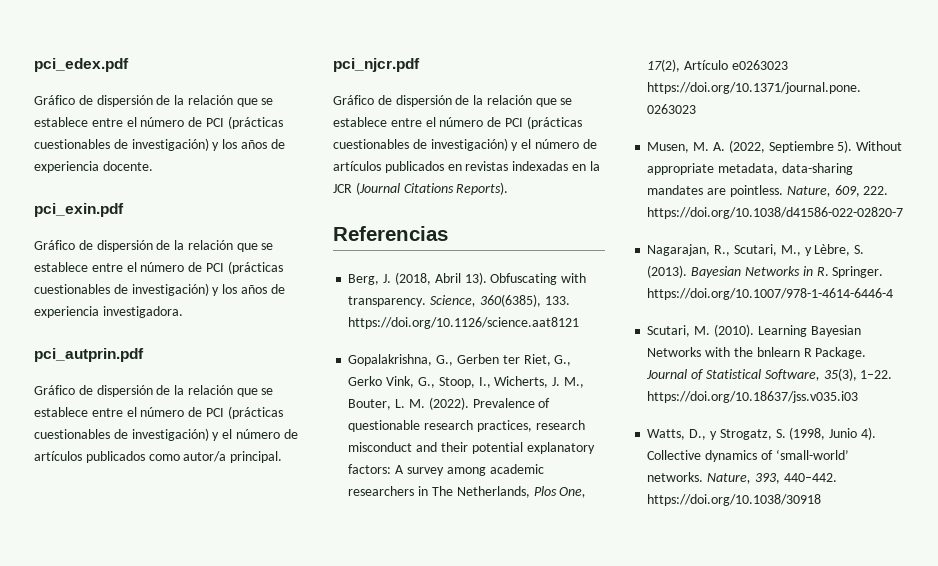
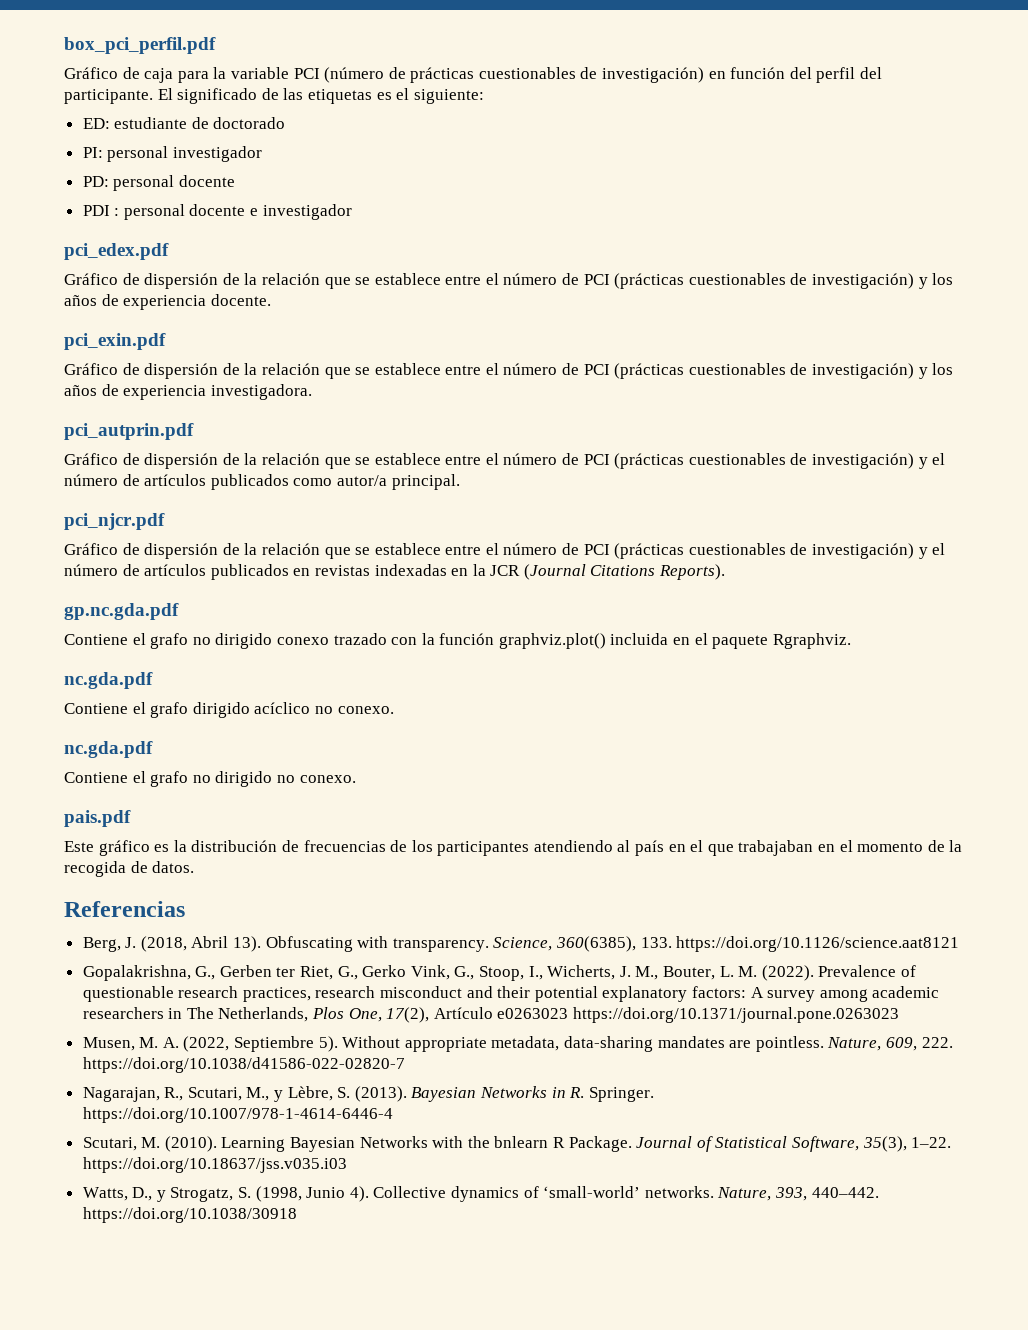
+ box_pci_perfil.pdf
+ Gráfico de caja para la variable PCI (número de prácticas cuestionables de investigación) en función del perfil del participante. El significado de las etiquetas es el siguiente:
+ ED: estudiante de doctorado
+ PI: personal investigador
+ PD: personal docente
+ PDI : personal docente e investigador
+ gp.nc.gda.pdf
+ Contiene el grafo no dirigido conexo trazado con la función graphviz.plot() incluida en el paquete Rgraphviz.
+ nc.gda.pdf
+ Contiene el grafo dirigido acíclico no conexo.
+ nc.gda.pdf
+ Contiene el grafo no dirigido no conexo.
+ pais.pdf
+ Este gráfico es la distribución de frecuencias de los participantes atendiendo al país en el que trabajaban en el momento de la recogida de datos.

